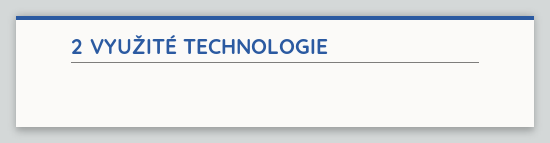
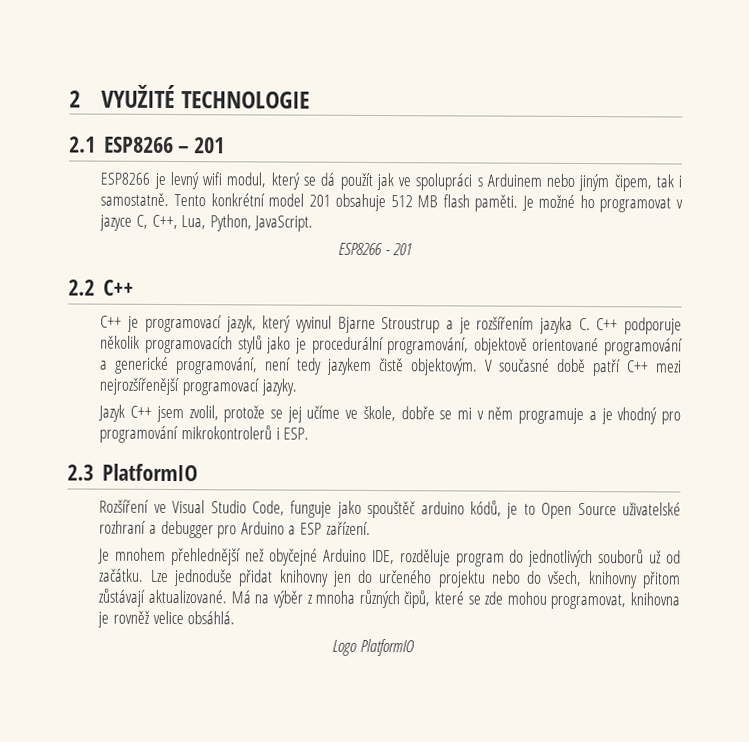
+ 2.1 ESP8266 – 201
+ ESP8266 je levný wifi modul, který se dá použít jak ve spolupráci s Arduinem nebo jiným čipem, tak i samostatně. Tento konkrétní model 201 obsahuje 512 MB flash paměti. Je možné ho programovat v jazyce C, C++, Lua, Python, JavaScript.
+ ESP8266 - 201
+ 2.2 C++
+ C++ je programovací jazyk, který vyvinul Bjarne Stroustrup a je rozšířením jazyka C. C++ podporuje několik programovacích stylů jako je procedurální programování, objektově orientované programování a generické programování, není tedy jazykem čistě objektovým. V současné době patří C++ mezi nejrozšířenější programovací jazyky.
+ Jazyk C++ jsem zvolil, protože se jej učíme ve škole, dobře se mi v něm programuje a je vhodný pro programování mikrokontrolerů i ESP.
+ 2.3 PlatformIO
+ Rozšíření ve Visual Studio Code, funguje jako spouštěč arduino kódů, je to Open Source uživatelské rozhraní a debugger pro Arduino a ESP zařízení.
+ Je mnohem přehlednější než obyčejné Arduino IDE, rozděluje program do jednotlivých souborů už od začátku. Lze jednoduše přidat knihovny jen do určeného projektu nebo do všech, knihovny přitom zůstávají aktualizované. Má na výběr z mnoha různých čipů, které se zde mohou programovat, knihovna je rovněž velice obsáhlá.
+ Logo PlatformIO

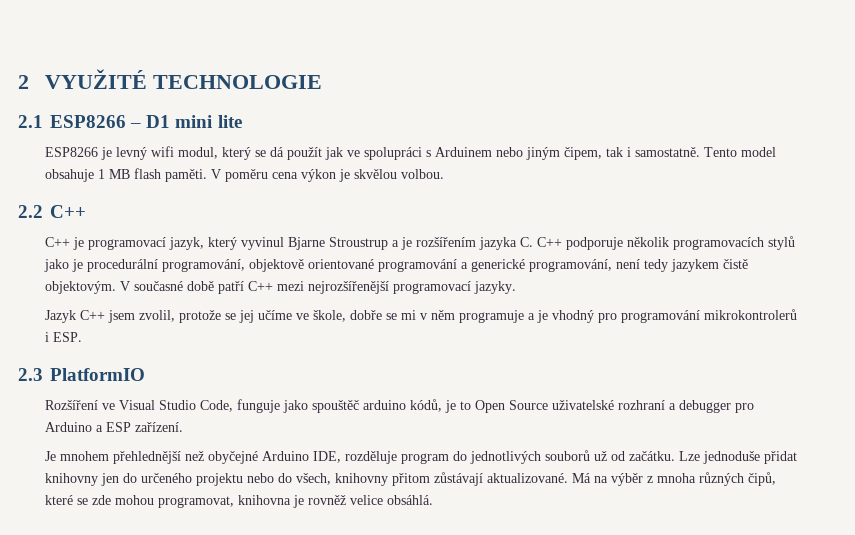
- 2.1 ESP8266 – 201
+ 2.1 ESP8266 – D1 mini lite
- Tento konkrétní model 201 obsahuje 512 MB flash paměti. Je možné ho programovat v jazyce C, C++, Lua, Python, JavaScript.
- ESP8266 - 201
+ Tento model obsahuje 1 MB flash paměti. V poměru cena výkon je skvělou volbou.
- Logo PlatformIO

